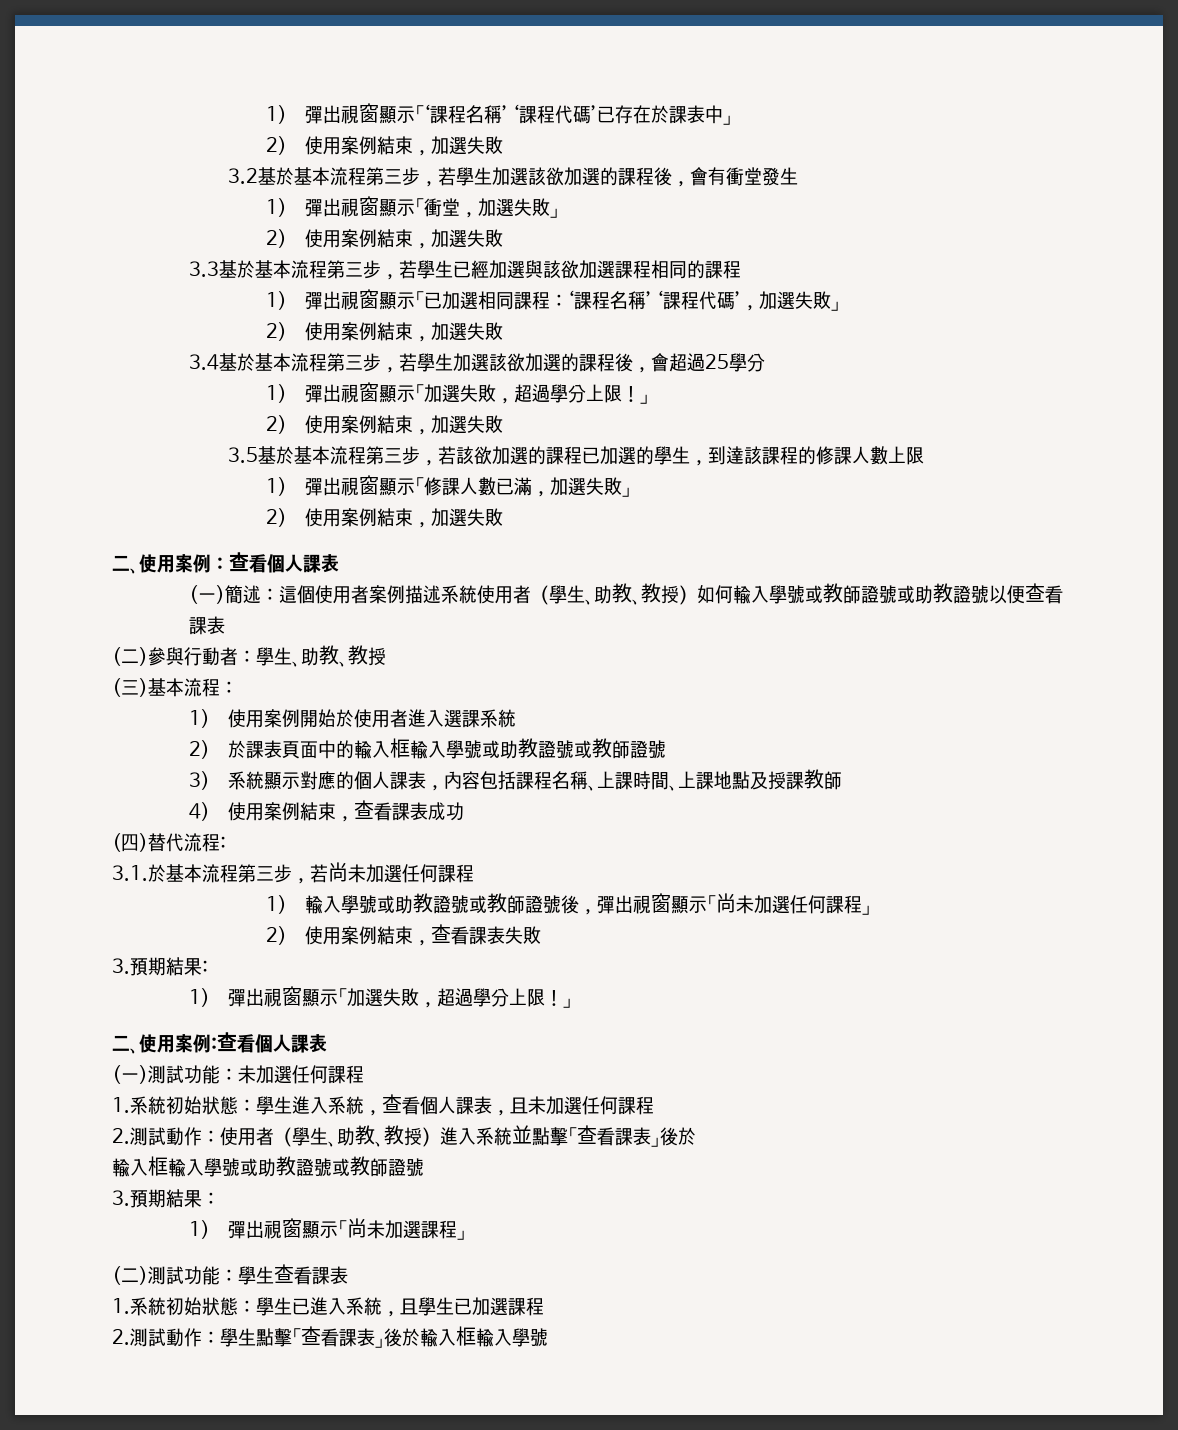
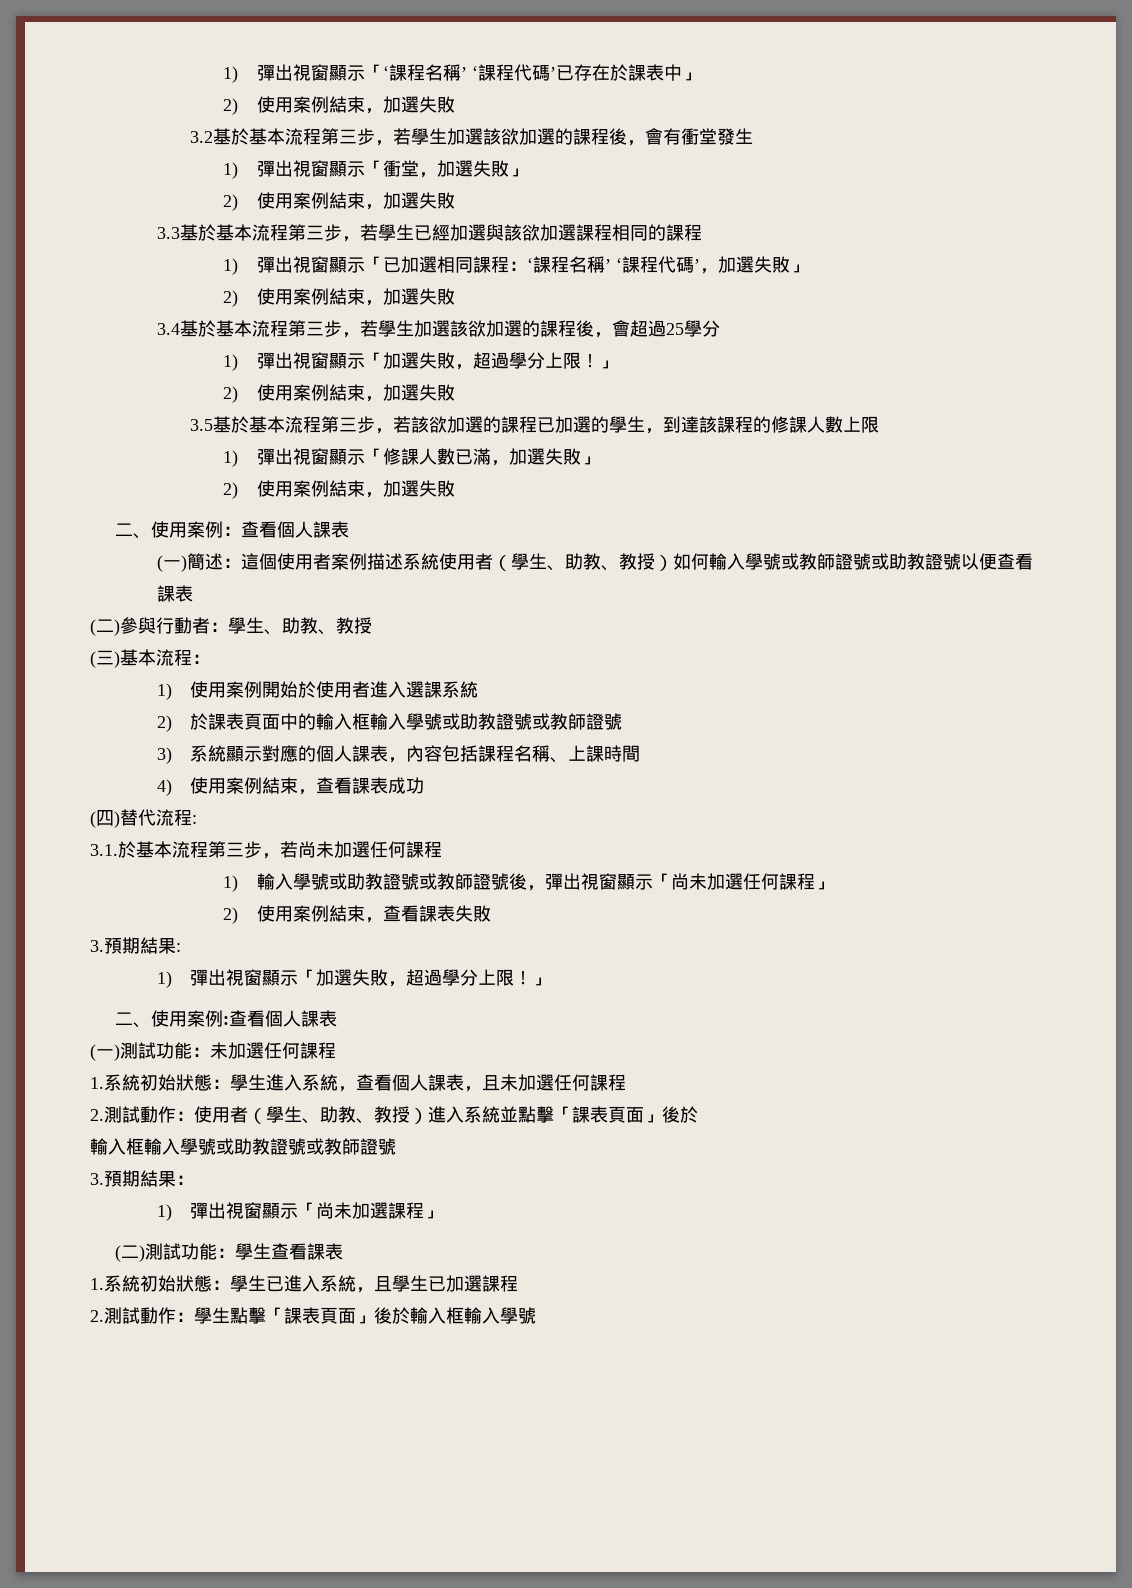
- 3)系統顯示對應的個人課表，內容包括課程名稱、上課時間、上課地點及授課教師
+ 3)系統顯示對應的個人課表，內容包括課程名稱、上課時間
- 2.測試動作：使用者（學生、助教、教授）進入系統並點擊「查看課表」後於
+ 2.測試動作：使用者（學生、助教、教授）進入系統並點擊「課表頁面」後於
- 2.測試動作：學生點擊「查看課表」後於輸入框輸入學號
+ 2.測試動作：學生點擊「課表頁面」後於輸入框輸入學號

